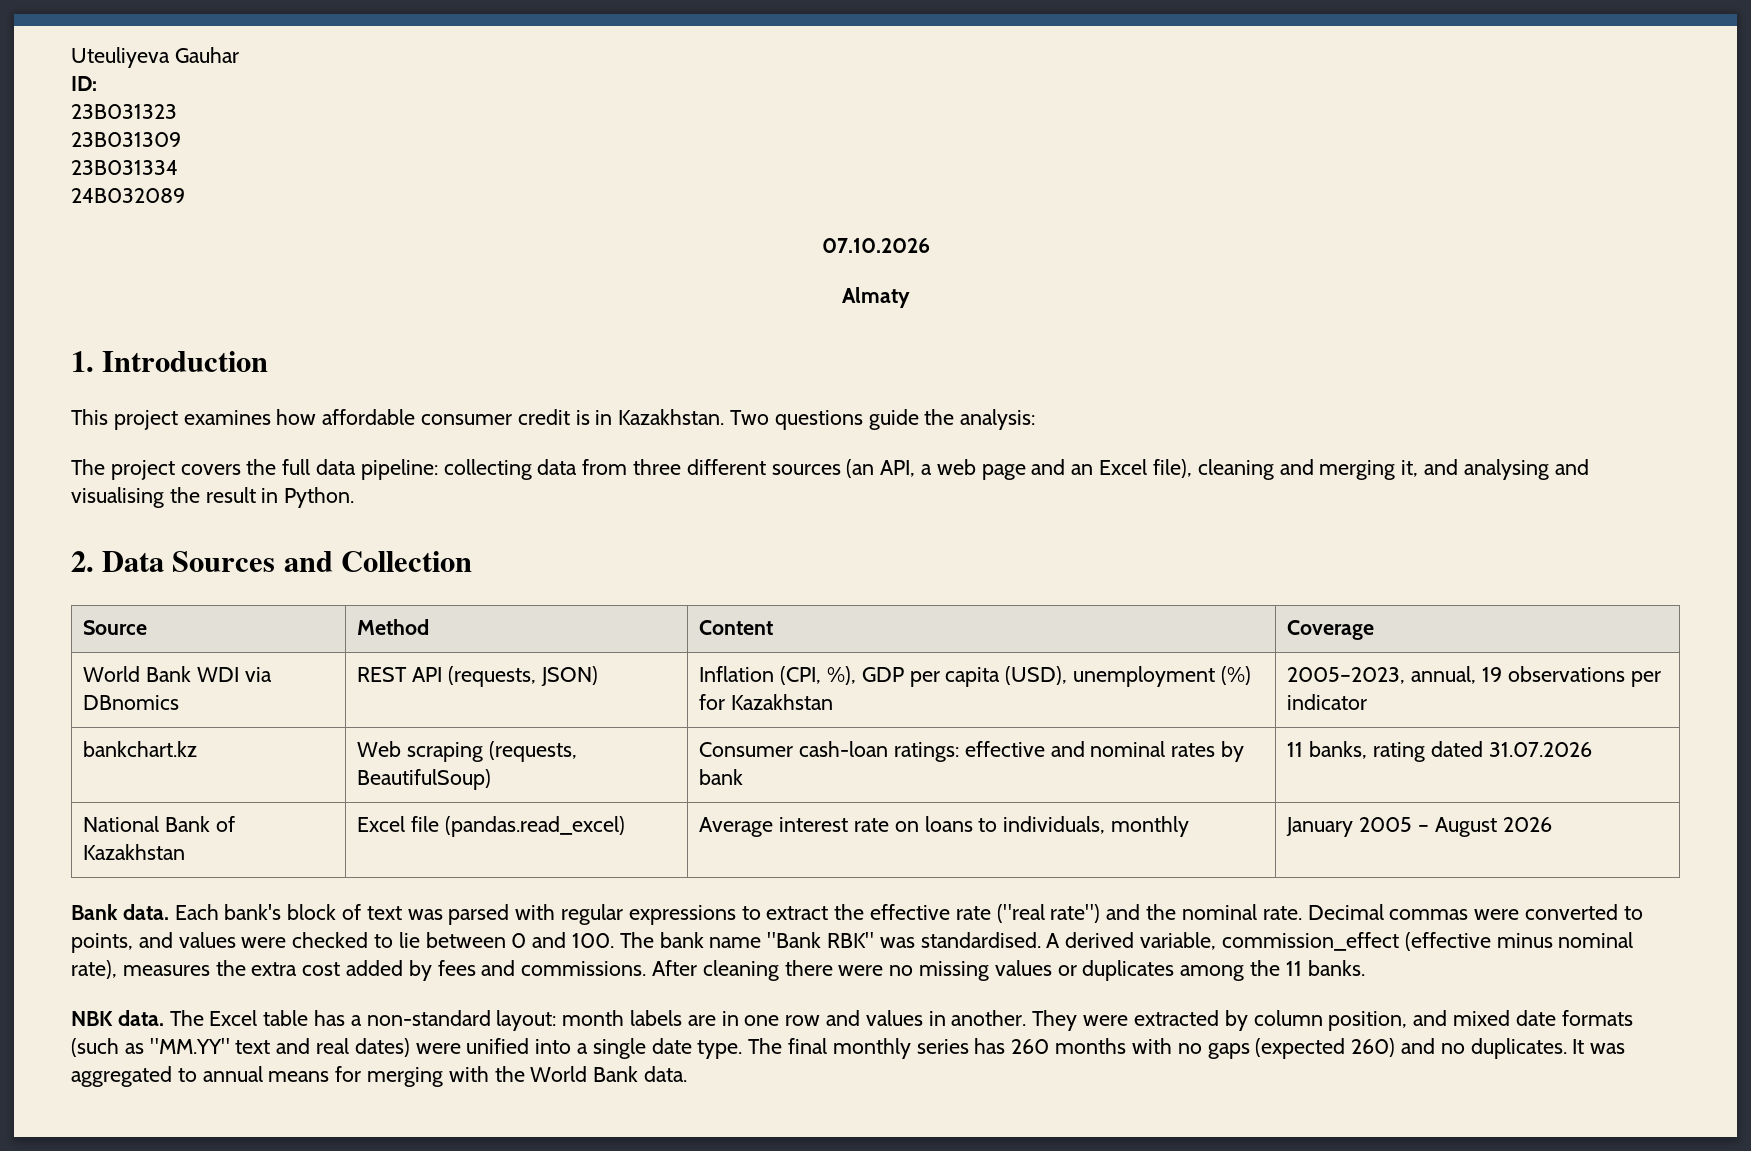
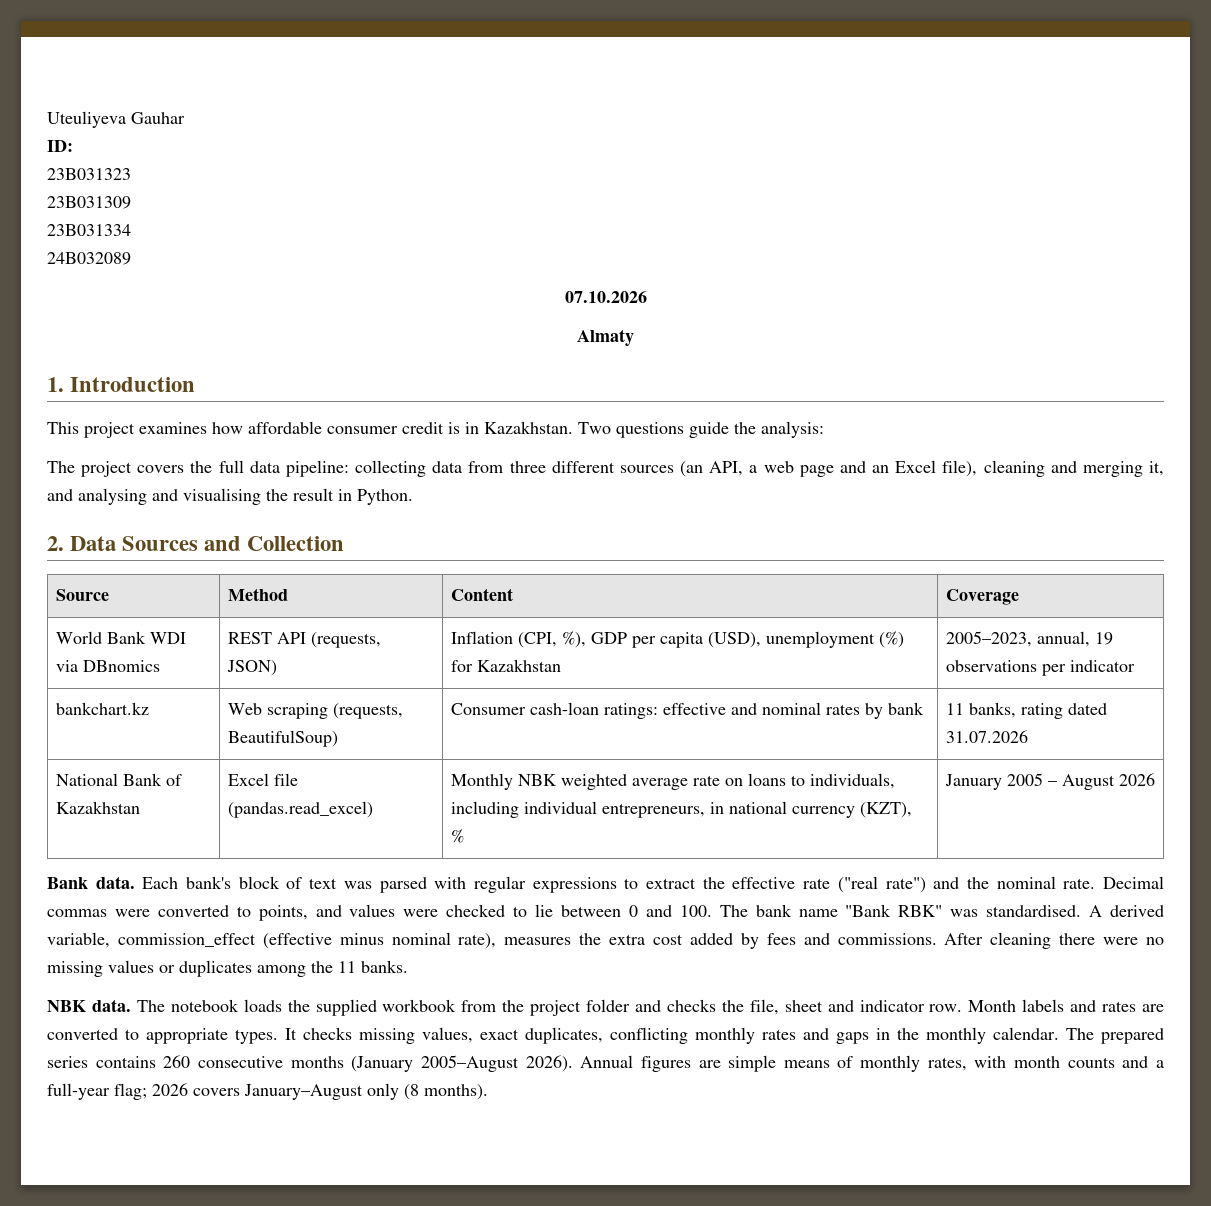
- National Bank of Kazakhstan | Excel file (pandas.read_excel) | Average interest rate on loans to individuals, monthly | January 2005 – August 2026
+ National Bank of Kazakhstan | Excel file (pandas.read_excel) | Monthly NBK weighted average rate on loans to individuals, including individual entrepreneurs, in national currency (KZT), % | January 2005 – August 2026
- The Excel table has a non-standard layout: month labels are in one row and values in another. They were extracted by column position, and mixed date formats (such as "MM.YY" text and real dates) were unified into a single date type. The final monthly series has 260 months with no gaps (expected 260) and no duplicates. It was aggregated to annual means for merging with the World Bank data.
+ The notebook loads the supplied workbook from the project folder and checks the file, sheet and indicator row. Month labels and rates are converted to appropriate types. It checks missing values, exact duplicates, conflicting monthly rates and gaps in the monthly calendar. The prepared series contains 260 consecutive months (January 2005–August 2026). Annual figures are simple means of monthly rates, with month counts and a full-year flag; 2026 covers January–August only (8 months).

